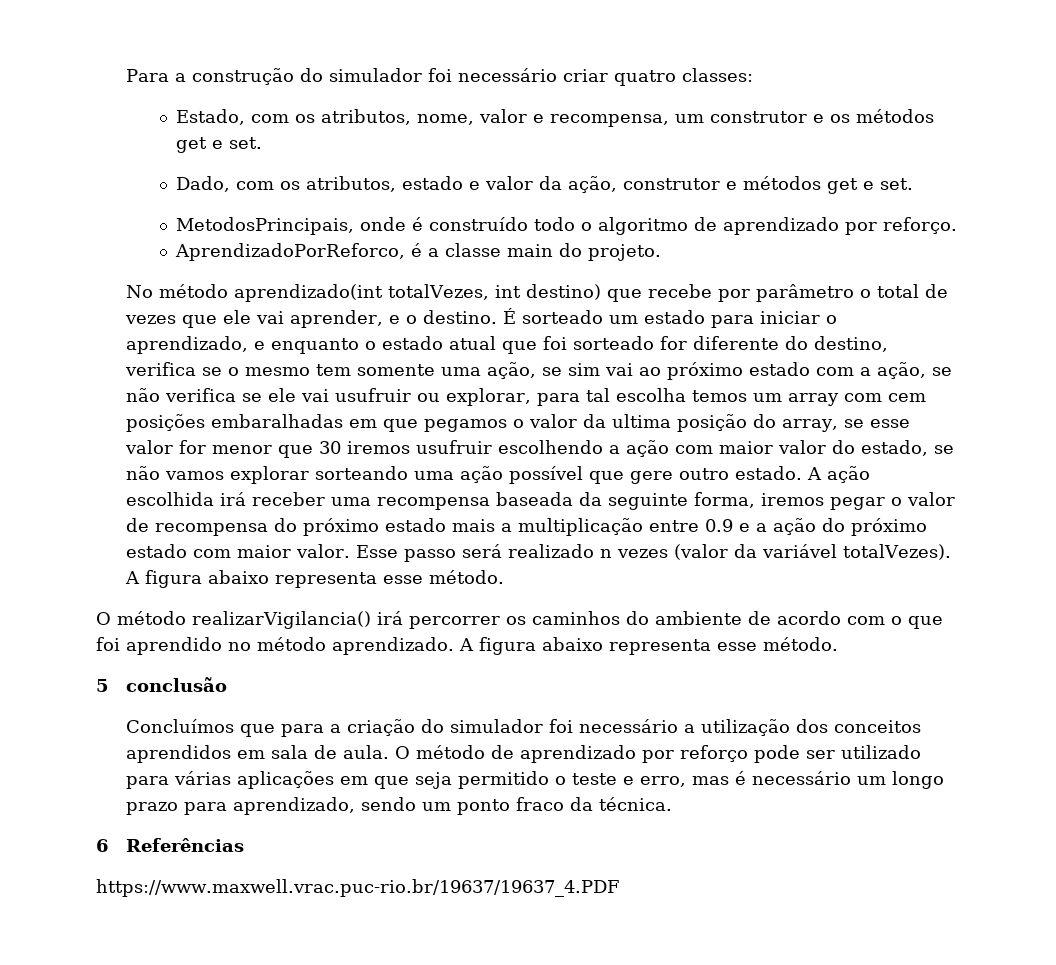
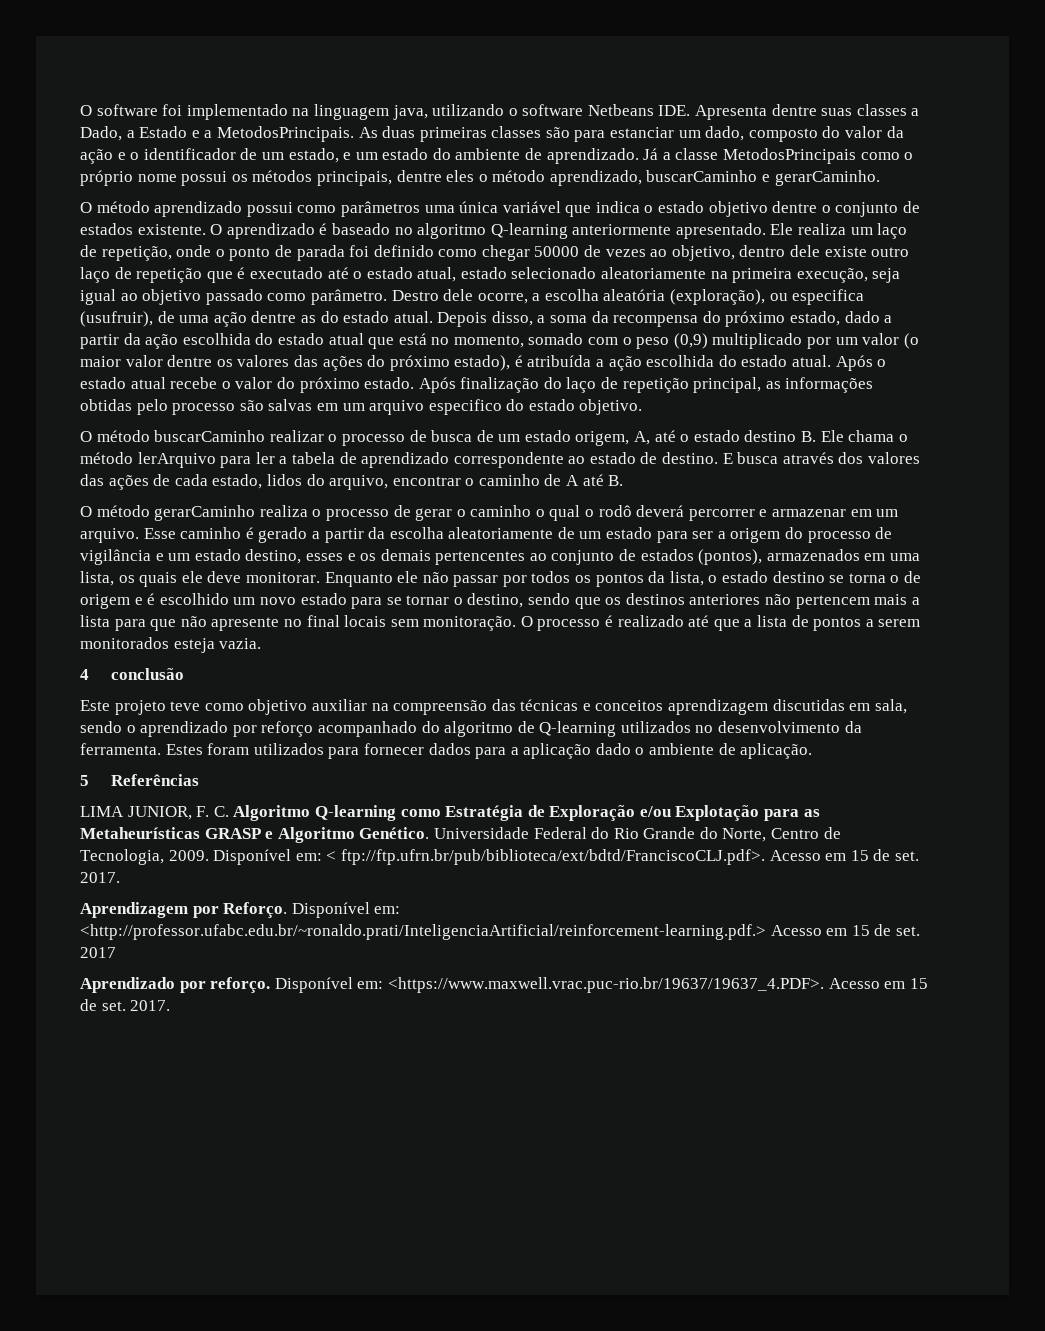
- Para a construção do simulador foi necessário criar quatro classes:
- Estado, com os atributos, nome, valor e recompensa, um construtor e os métodos get e set.
- Dado, com os atributos, estado e valor da ação, construtor e métodos get e set.
- MetodosPrincipais, onde é construído todo o algoritmo de aprendizado por reforço.
- AprendizadoPorReforco, é a classe main do projeto.
- No método aprendizado(int totalVezes, int destino) que recebe por parâmetro o total de vezes que ele vai aprender, e o destino. É sorteado um estado para iniciar o aprendizado, e enquanto o estado atual que foi sorteado for diferente do destino, verifica se o mesmo tem somente uma ação, se sim vai ao próximo estado com a ação, se não verifica se ele vai usufruir ou explorar, para tal escolha temos um array com cem posições embaralhadas em que pegamos o valor da ultima posição do array, se esse valor for menor que 30 iremos usufruir escolhendo a ação com maior valor do estado, se não vamos explorar sorteando uma ação possível que gere outro estado. A ação escolhida irá receber uma recompensa baseada da seguinte forma, iremos pegar o valor de recompensa do próximo estado mais a multiplicação entre 0.9 e a ação do próximo estado com maior valor. Esse passo será realizado n vezes (valor da variável totalVezes). A figura abaixo representa esse método.
- O método realizarVigilancia() irá percorrer os caminhos do ambiente de acordo com o que foi aprendido no método aprendizado. A figura abaixo representa esse método.
- 5 conclusão
- Concluímos que para a criação do simulador foi necessário a utilização dos conceitos aprendidos em sala de aula. O método de aprendizado por reforço pode ser utilizado para várias aplicações em que seja permitido o teste e erro, mas é necessário um longo prazo para aprendizado, sendo um ponto fraco da técnica.
- 6 Referências
- https://www.maxwell.vrac.puc-rio.br/19637/19637_4.PDF
+ O software foi implementado na linguagem java, utilizando o software Netbeans IDE. Apresenta dentre suas classes a Dado, a Estado e a MetodosPrincipais. As duas primeiras classes são para estanciar um dado, composto do valor da ação e o identificador de um estado, e um estado do ambiente de aprendizado. Já a classe MetodosPrincipais como o próprio nome possui os métodos principais, dentre eles o método aprendizado, buscarCaminho e gerarCaminho.
+ O método aprendizado possui como parâmetros uma única variável que indica o estado objetivo dentre o conjunto de estados existente. O aprendizado é baseado no algoritmo Q-learning anteriormente apresentado. Ele realiza um laço de repetição, onde o ponto de parada foi definido como chegar 50000 de vezes ao objetivo, dentro dele existe outro laço de repetição que é executado até o estado atual, estado selecionado aleatoriamente na primeira execução, seja igual ao objetivo passado como parâmetro. Destro dele ocorre, a escolha aleatória (exploração), ou especifica (usufruir), de uma ação dentre as do estado atual. Depois disso, a soma da recompensa do próximo estado, dado a partir da ação escolhida do estado atual que está no momento, somado com o peso (0,9) multiplicado por um valor (o maior valor dentre os valores das ações do próximo estado), é atribuída a ação escolhida do estado atual. Após o estado atual recebe o valor do próximo estado. Após finalização do laço de repetição principal, as informações obtidas pelo processo são salvas em um arquivo especifico do estado objetivo.
+ O método buscarCaminho realizar o processo de busca de um estado origem, A, até o estado destino B. Ele chama o método lerArquivo para ler a tabela de aprendizado correspondente ao estado de destino. E busca através dos valores das ações de cada estado, lidos do arquivo, encontrar o caminho de A até B.
+ O método gerarCaminho realiza o processo de gerar o caminho o qual o rodô deverá percorrer e armazenar em um arquivo. Esse caminho é gerado a partir da escolha aleatoriamente de um estado para ser a origem do processo de vigilância e um estado destino, esses e os demais pertencentes ao conjunto de estados (pontos), armazenados em uma lista, os quais ele deve monitorar. Enquanto ele não passar por todos os pontos da lista, o estado destino se torna o de origem e é escolhido um novo estado para se tornar o destino, sendo que os destinos anteriores não pertencem mais a lista para que não apresente no final locais sem monitoração. O processo é realizado até que a lista de pontos a serem monitorados esteja vazia.
+ 4 conclusão
+ Este projeto teve como objetivo auxiliar na compreensão das técnicas e conceitos aprendizagem discutidas em sala, sendo o aprendizado por reforço acompanhado do algoritmo de Q-learning utilizados no desenvolvimento da ferramenta. Estes foram utilizados para fornecer dados para a aplicação dado o ambiente de aplicação.
+ 5 Referências
+ LIMA JUNIOR, F. C. Algoritmo Q-learning como Estratégia de Exploração e/ou Explotação para as Metaheurísticas GRASP e Algoritmo Genético. Universidade Federal do Rio Grande do Norte, Centro de Tecnologia, 2009. Disponível em: < ftp://ftp.ufrn.br/pub/biblioteca/ext/bdtd/FranciscoCLJ.pdf>. Acesso em 15 de set. 2017.
+ Aprendizagem por Reforço. Disponível em: <http://professor.ufabc.edu.br/~ronaldo.prati/InteligenciaArtificial/reinforcement-learning.pdf.> Acesso em 15 de set. 2017
+ Aprendizado por reforço. Disponível em: <https://www.maxwell.vrac.puc-rio.br/19637/19637_4.PDF>. Acesso em 15 de set. 2017.

